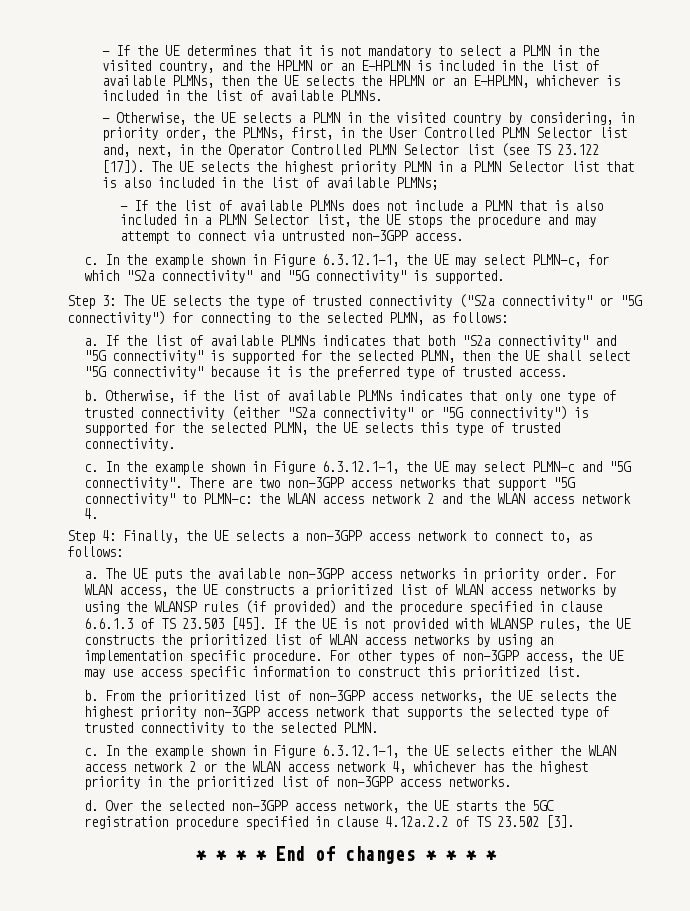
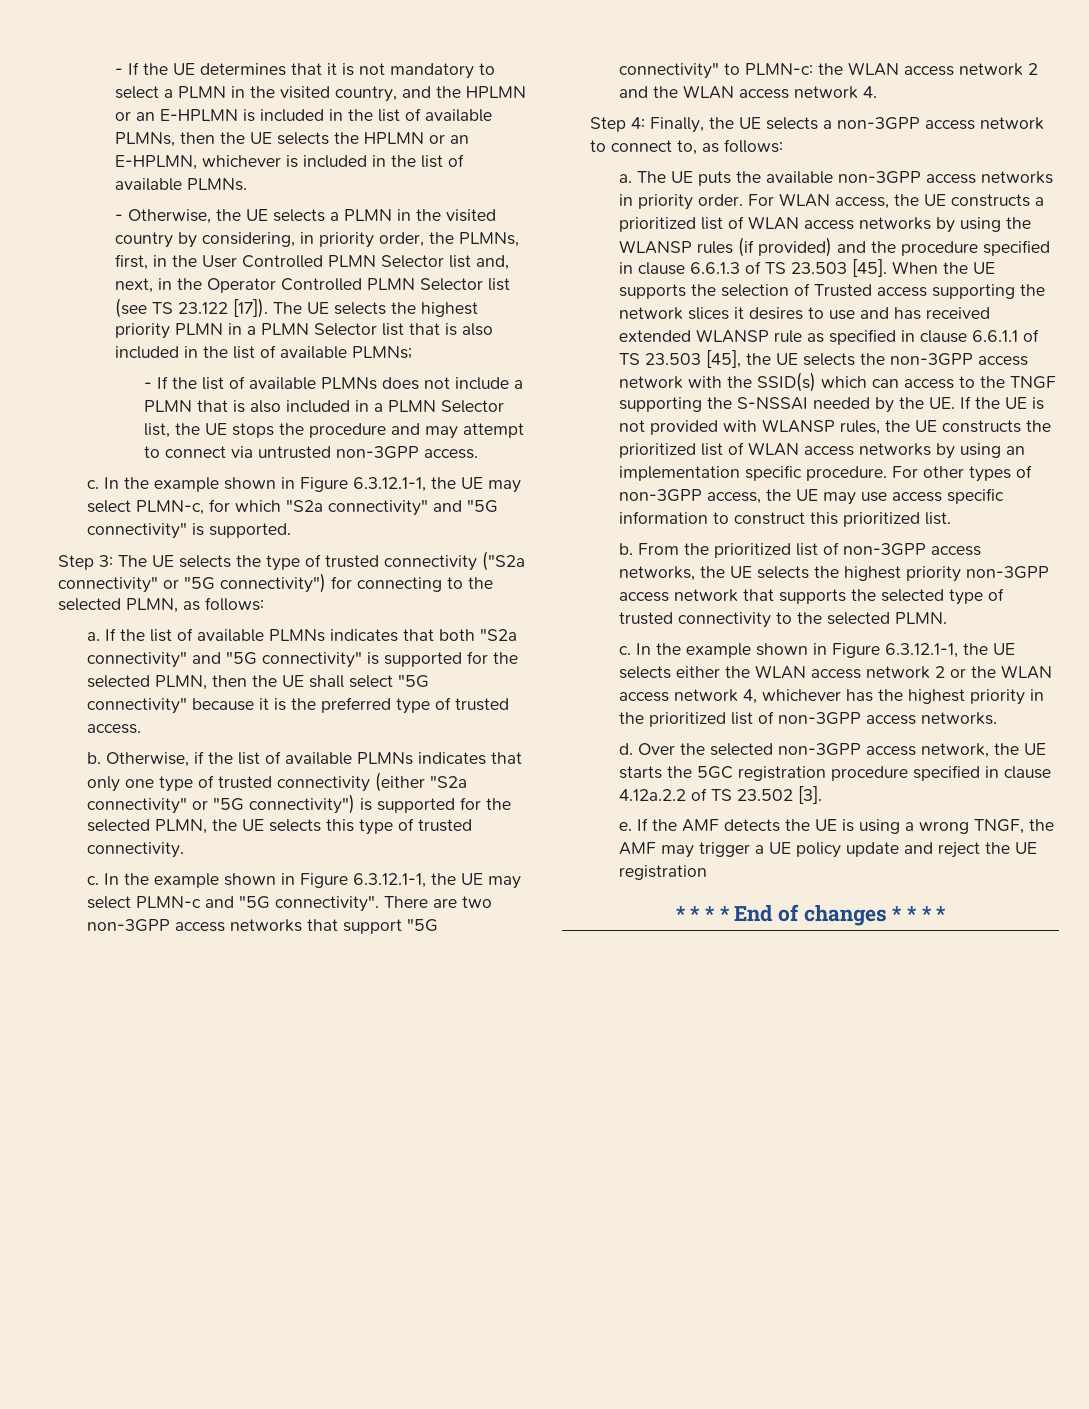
- If the UE is not provided with WLANSP rules, the UE constructs the prioritized list of WLAN access networks by using an implementation specific procedure.
+ When the UE supports the selection of Trusted access supporting the network slices it desires to use and has received extended WLANSP rule as specified in clause 6.6.1.1 of TS 23.503 [45], the UE selects the non-3GPP access network with the SSID(s) which can access to the TNGF supporting the S-NSSAI needed by the UE. If the UE is not provided with WLANSP rules, the UE constructs the prioritized list of WLAN access networks by using an implementation specific procedure.
+ e. If the AMF detects the UE is using a wrong TNGF, the AMF may trigger a UE policy update and reject the UE registration

